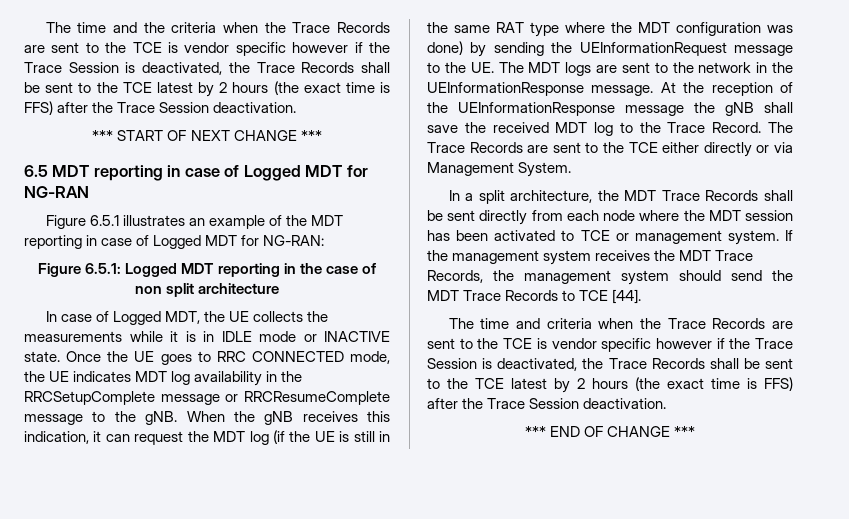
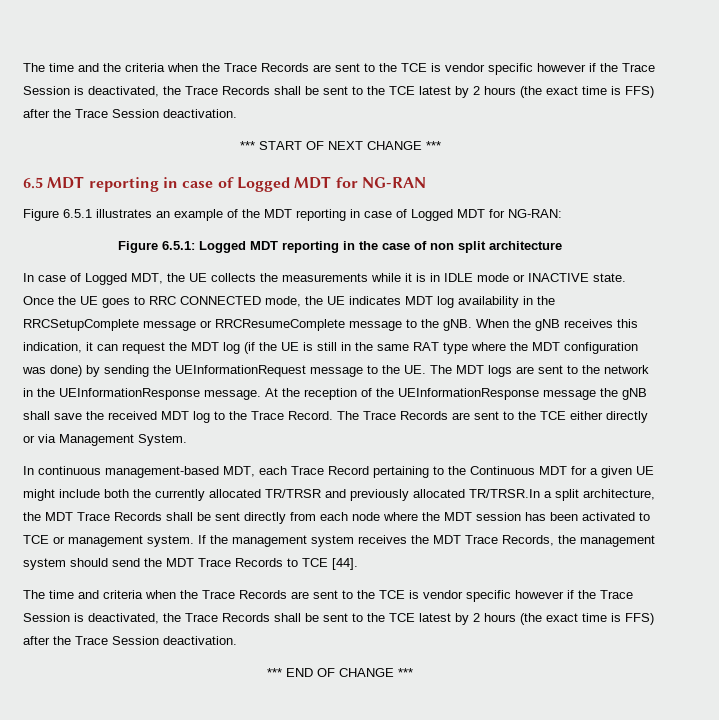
- In a split architecture, the MDT Trace Records shall be sent directly from each node where the MDT session has been activated to TCE or management system.
+ In continuous management-based MDT, each Trace Record pertaining to the Continuous MDT for a given UE might include both the currently allocated TR/TRSR and previously allocated TR/TRSR.In a split architecture, the MDT Trace Records shall be sent directly from each node where the MDT session has been activated to TCE or management system.

